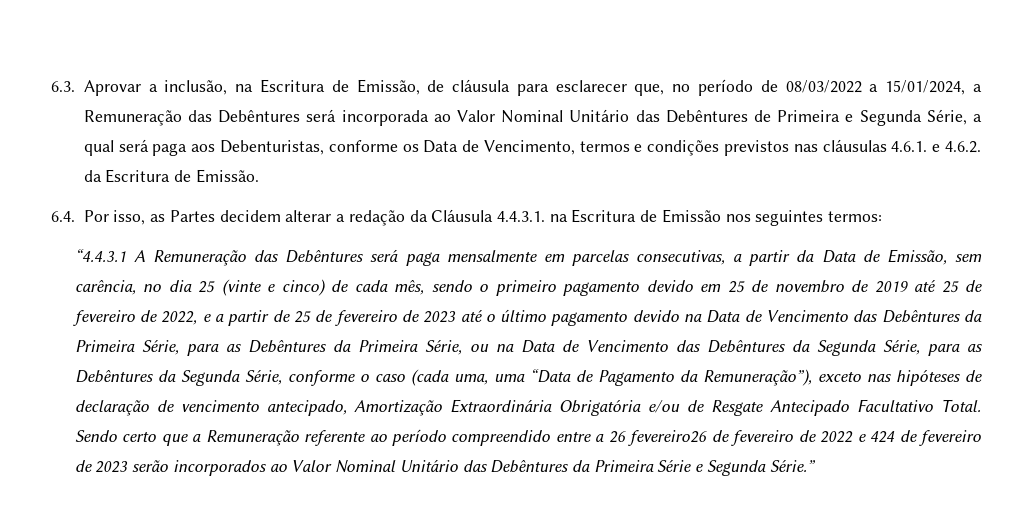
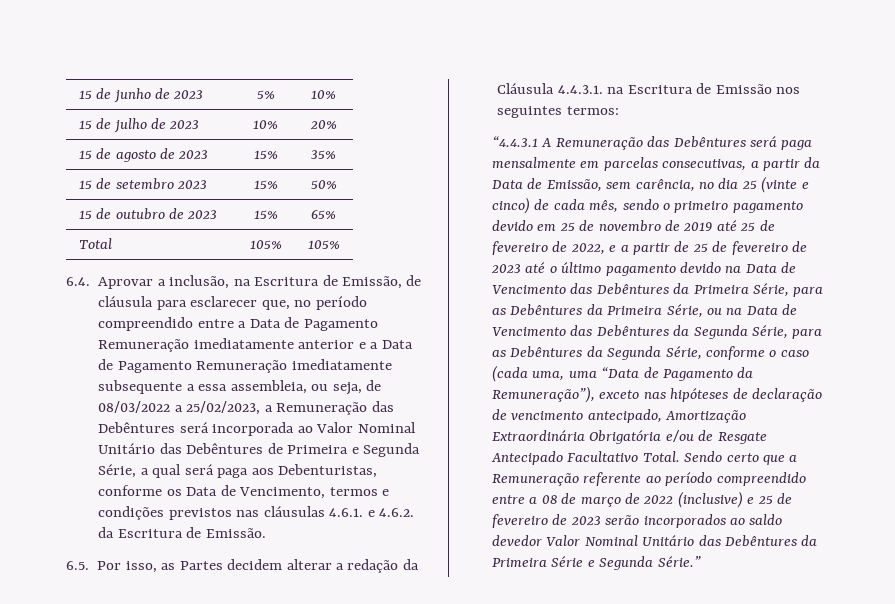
- 6.3. Aprovar a inclusão, na Escritura de Emissão, de cláusula para esclarecer que, no período de 08/03/2022 a 15/01/2024, a Remuneração das Debêntures será incorporada ao Valor Nominal Unitário das Debêntures de Primeira e Segunda Série, a qual será paga aos Debenturistas, conforme os Data de Vencimento, termos e condições previstos nas cláusulas 4.6.1. e 4.6.2. da Escritura de Emissão.
+ 15 de junho de 2023 | 5% | 10%
+ 15 de julho de 2023 | 10% | 20%
+ 15 de agosto de 2023 | 15% | 35%
+ 15 de setembro 2023 | 15% | 50%
+ 15 de outubro de 2023 | 15% | 65%
+ Total | 105% | 105%
+ 6.4. Aprovar a inclusão, na Escritura de Emissão, de cláusula para esclarecer que, no período compreendido entre a Data de Pagamento Remuneração imediatamente anterior e a Data de Pagamento Remuneração imediatamente subsequente a essa assembleia, ou seja, de 08/03/2022 a 25/02/2023, a Remuneração das Debêntures será incorporada ao Valor Nominal Unitário das Debêntures de Primeira e Segunda Série, a qual será paga aos Debenturistas, conforme os Data de Vencimento, termos e condições previstos nas cláusulas 4.6.1. e 4.6.2. da Escritura de Emissão.
- 6.4. Por isso, as Partes decidem alterar a redação da Cláusula 4.4.3.1. na Escritura de Emissão nos seguintes termos:
+ 6.5. Por isso, as Partes decidem alterar a redação da Cláusula 4.4.3.1. na Escritura de Emissão nos seguintes termos:
- Sendo certo que a Remuneração referente ao período compreendido entre a 26 fevereiro26 de fevereiro de 2022 e 424 de fevereiro de 2023 serão incorporados ao Valor Nominal Unitário das Debêntures da Primeira Série e Segunda Série.”
+ Sendo certo que a Remuneração referente ao período compreendido entre a 08 de março de 2022 (inclusive) e 25 de fevereiro de 2023 serão incorporados ao saldo devedor Valor Nominal Unitário das Debêntures da Primeira Série e Segunda Série.”

